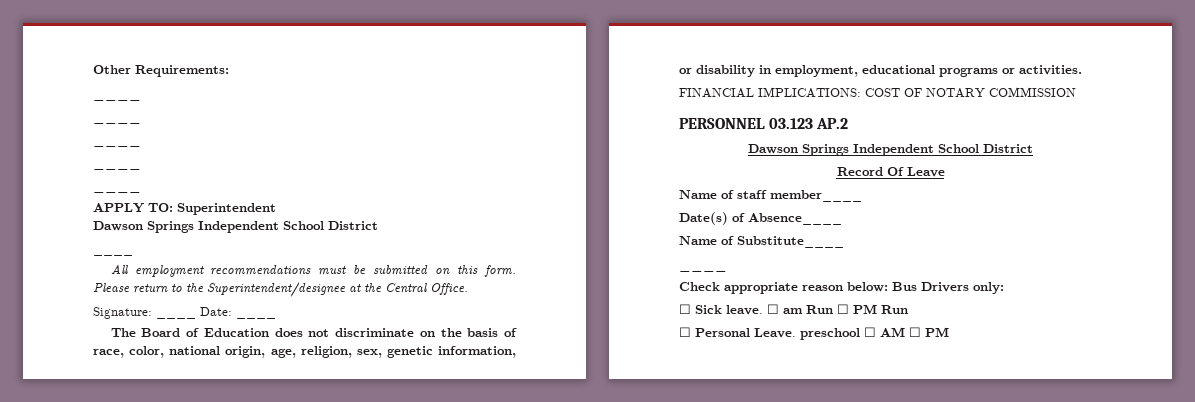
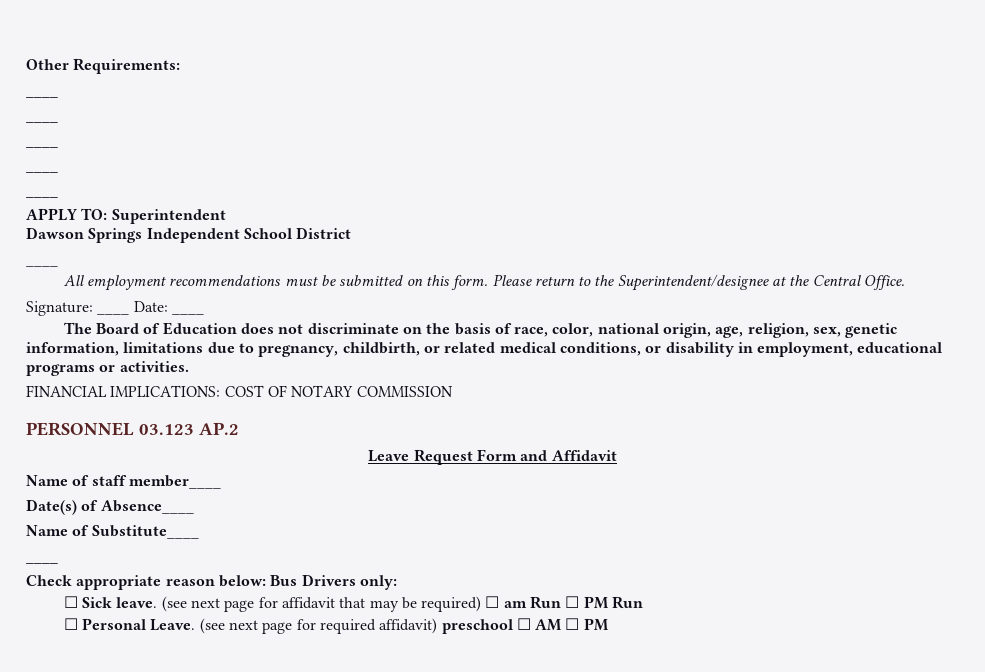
- The Board of Education does not discriminate on the basis of race, color, national origin, age, religion, sex, genetic information, or disability in employment, educational programs or activities.
+ The Board of Education does not discriminate on the basis of race, color, national origin, age, religion, sex, genetic information, limitations due to pregnancy, childbirth, or related medical conditions, or disability in employment, educational programs or activities.
  PERSONNEL 03.123 AP.2
- Dawson Springs Independent School District
- Record Of Leave
+ Leave Request Form and Affidavit
- ☐ am Run ☐ PM Run
+ (see next page for affidavit that may be required) ☐ am Run ☐ PM Run
- ☐ Personal Leave. preschool ☐ AM ☐ PM
+ ☐ Personal Leave. (see next page for required affidavit) preschool ☐ AM ☐ PM

